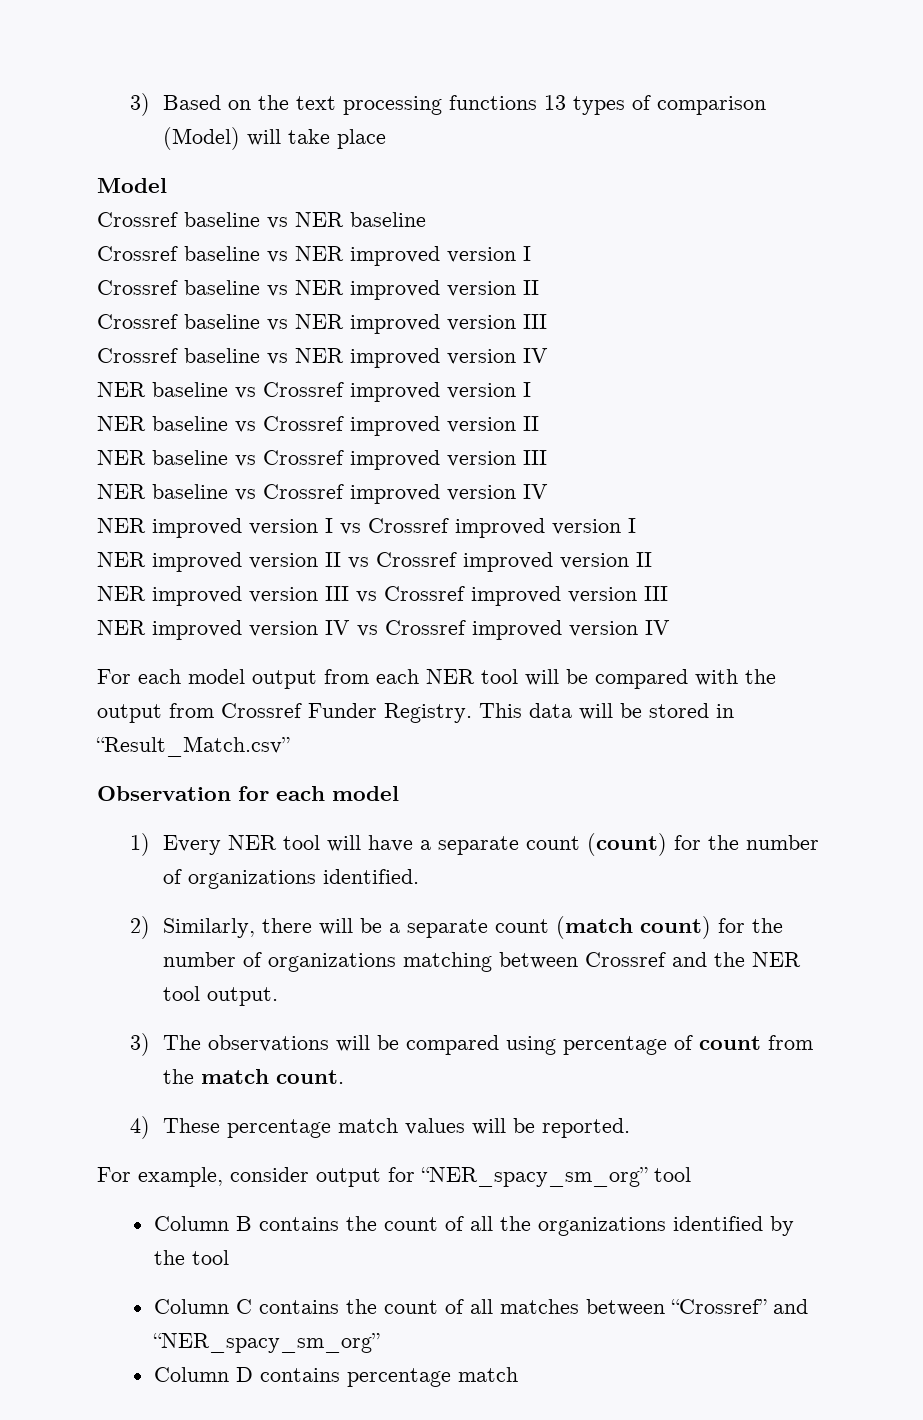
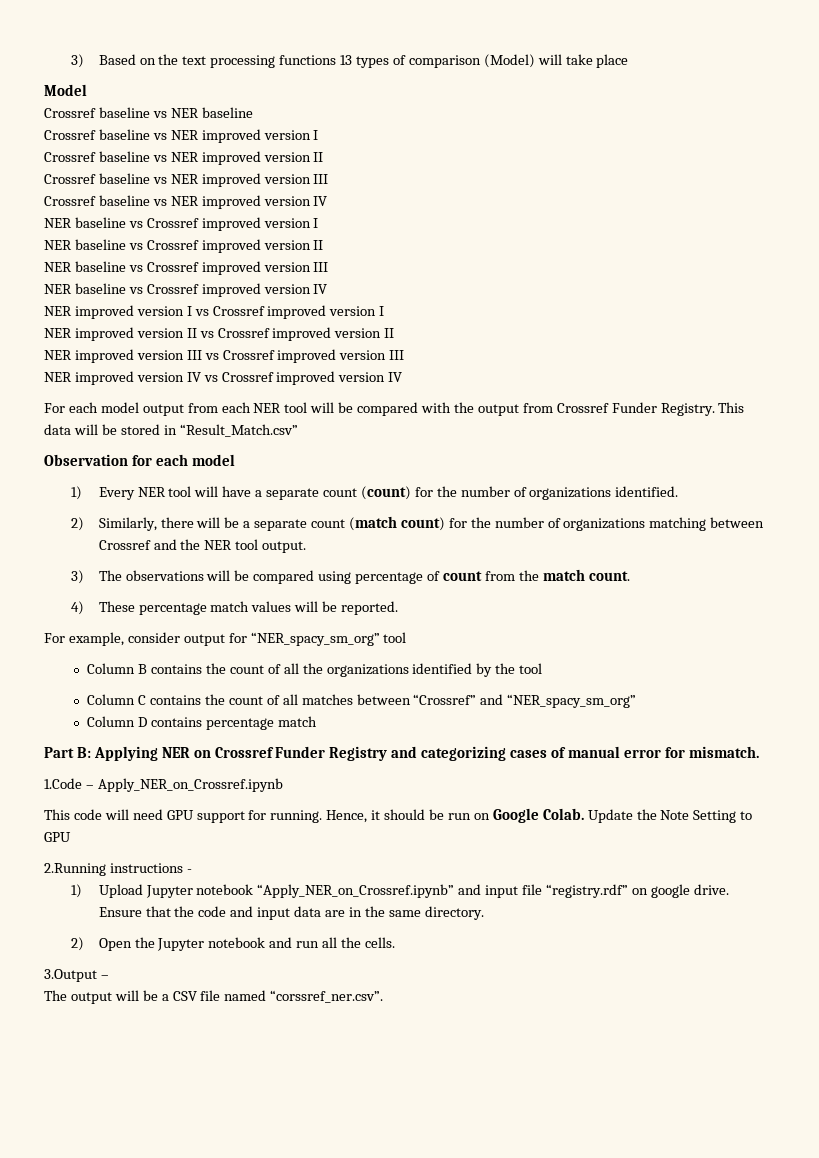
+ Part B: Applying NER on Crossref Funder Registry and categorizing cases of manual error for mismatch.
+ 1.Code – Apply_NER_on_Crossref.ipynb
+ This code will need GPU support for running. Hence, it should be run on Google Colab. Update the Note Setting to GPU
+ 2.Running instructions -
+ 1) Upload Jupyter notebook “Apply_NER_on_Crossref.ipynb” and input file “registry.rdf” on google drive. Ensure that the code and input data are in the same directory.
+ 2) Open the Jupyter notebook and run all the cells.
+ 3.Output –
+ The output will be a CSV file named “corssref_ner.csv”.

